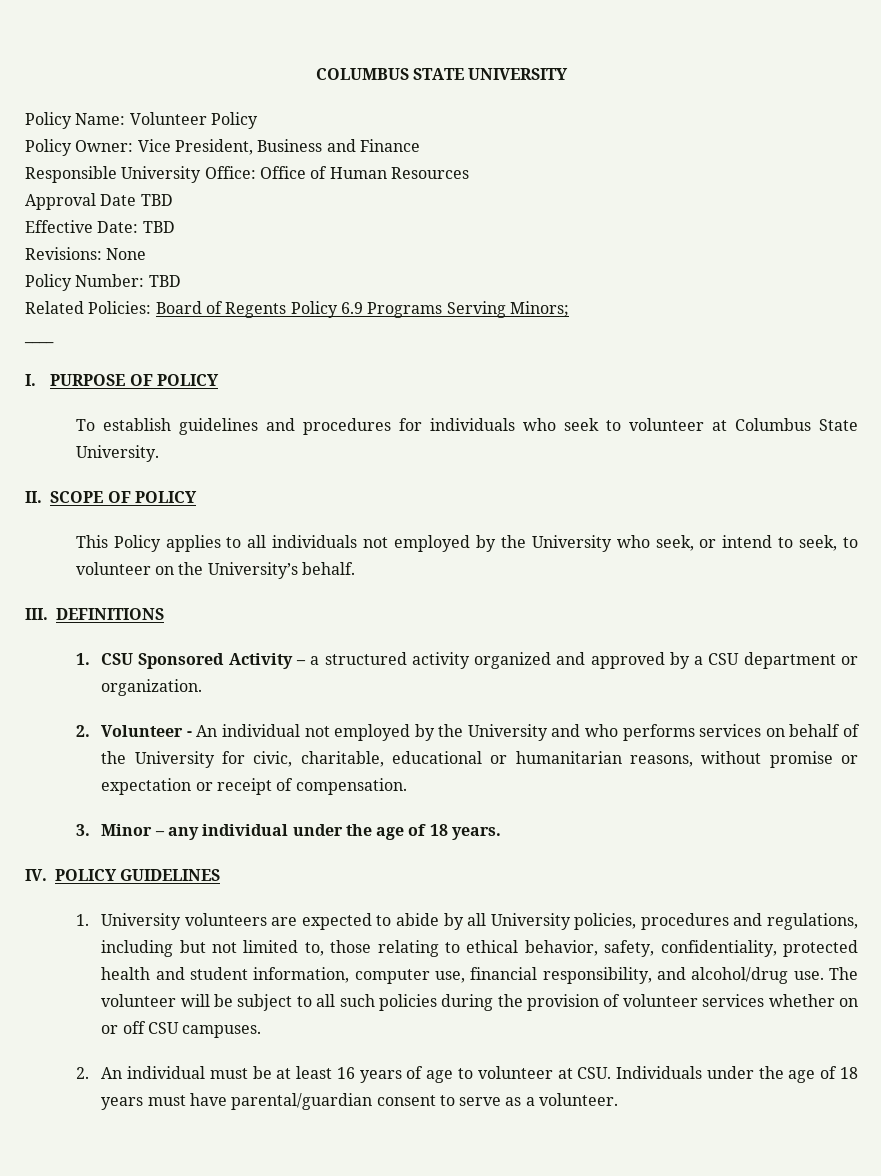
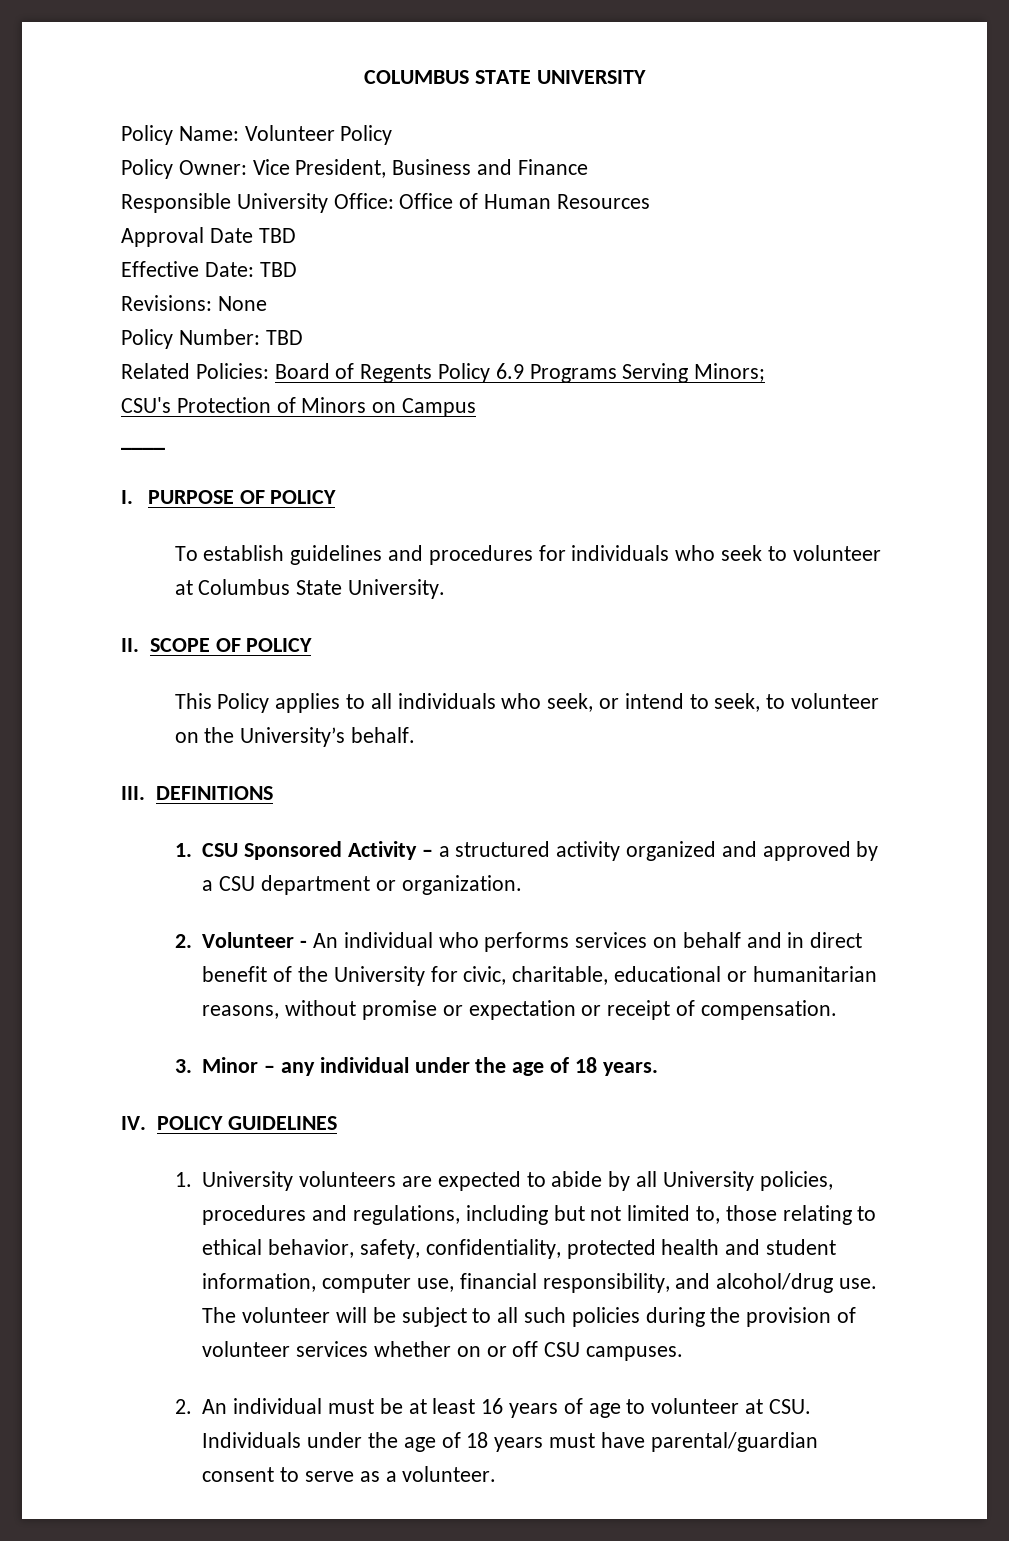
+ CSU's Protection of Minors on Campus
- This Policy applies to all individuals not employed by the University who seek, or intend to seek, to volunteer on the University’s behalf.
+ This Policy applies to all individuals who seek, or intend to seek, to volunteer on the University’s behalf.
- 2. Volunteer - An individual not employed by the University and who performs services on behalf of the University for civic, charitable, educational or humanitarian reasons, without promise or expectation or receipt of compensation.
+ 2. Volunteer - An individual who performs services on behalf and in direct benefit of the University for civic, charitable, educational or humanitarian reasons, without promise or expectation or receipt of compensation.

